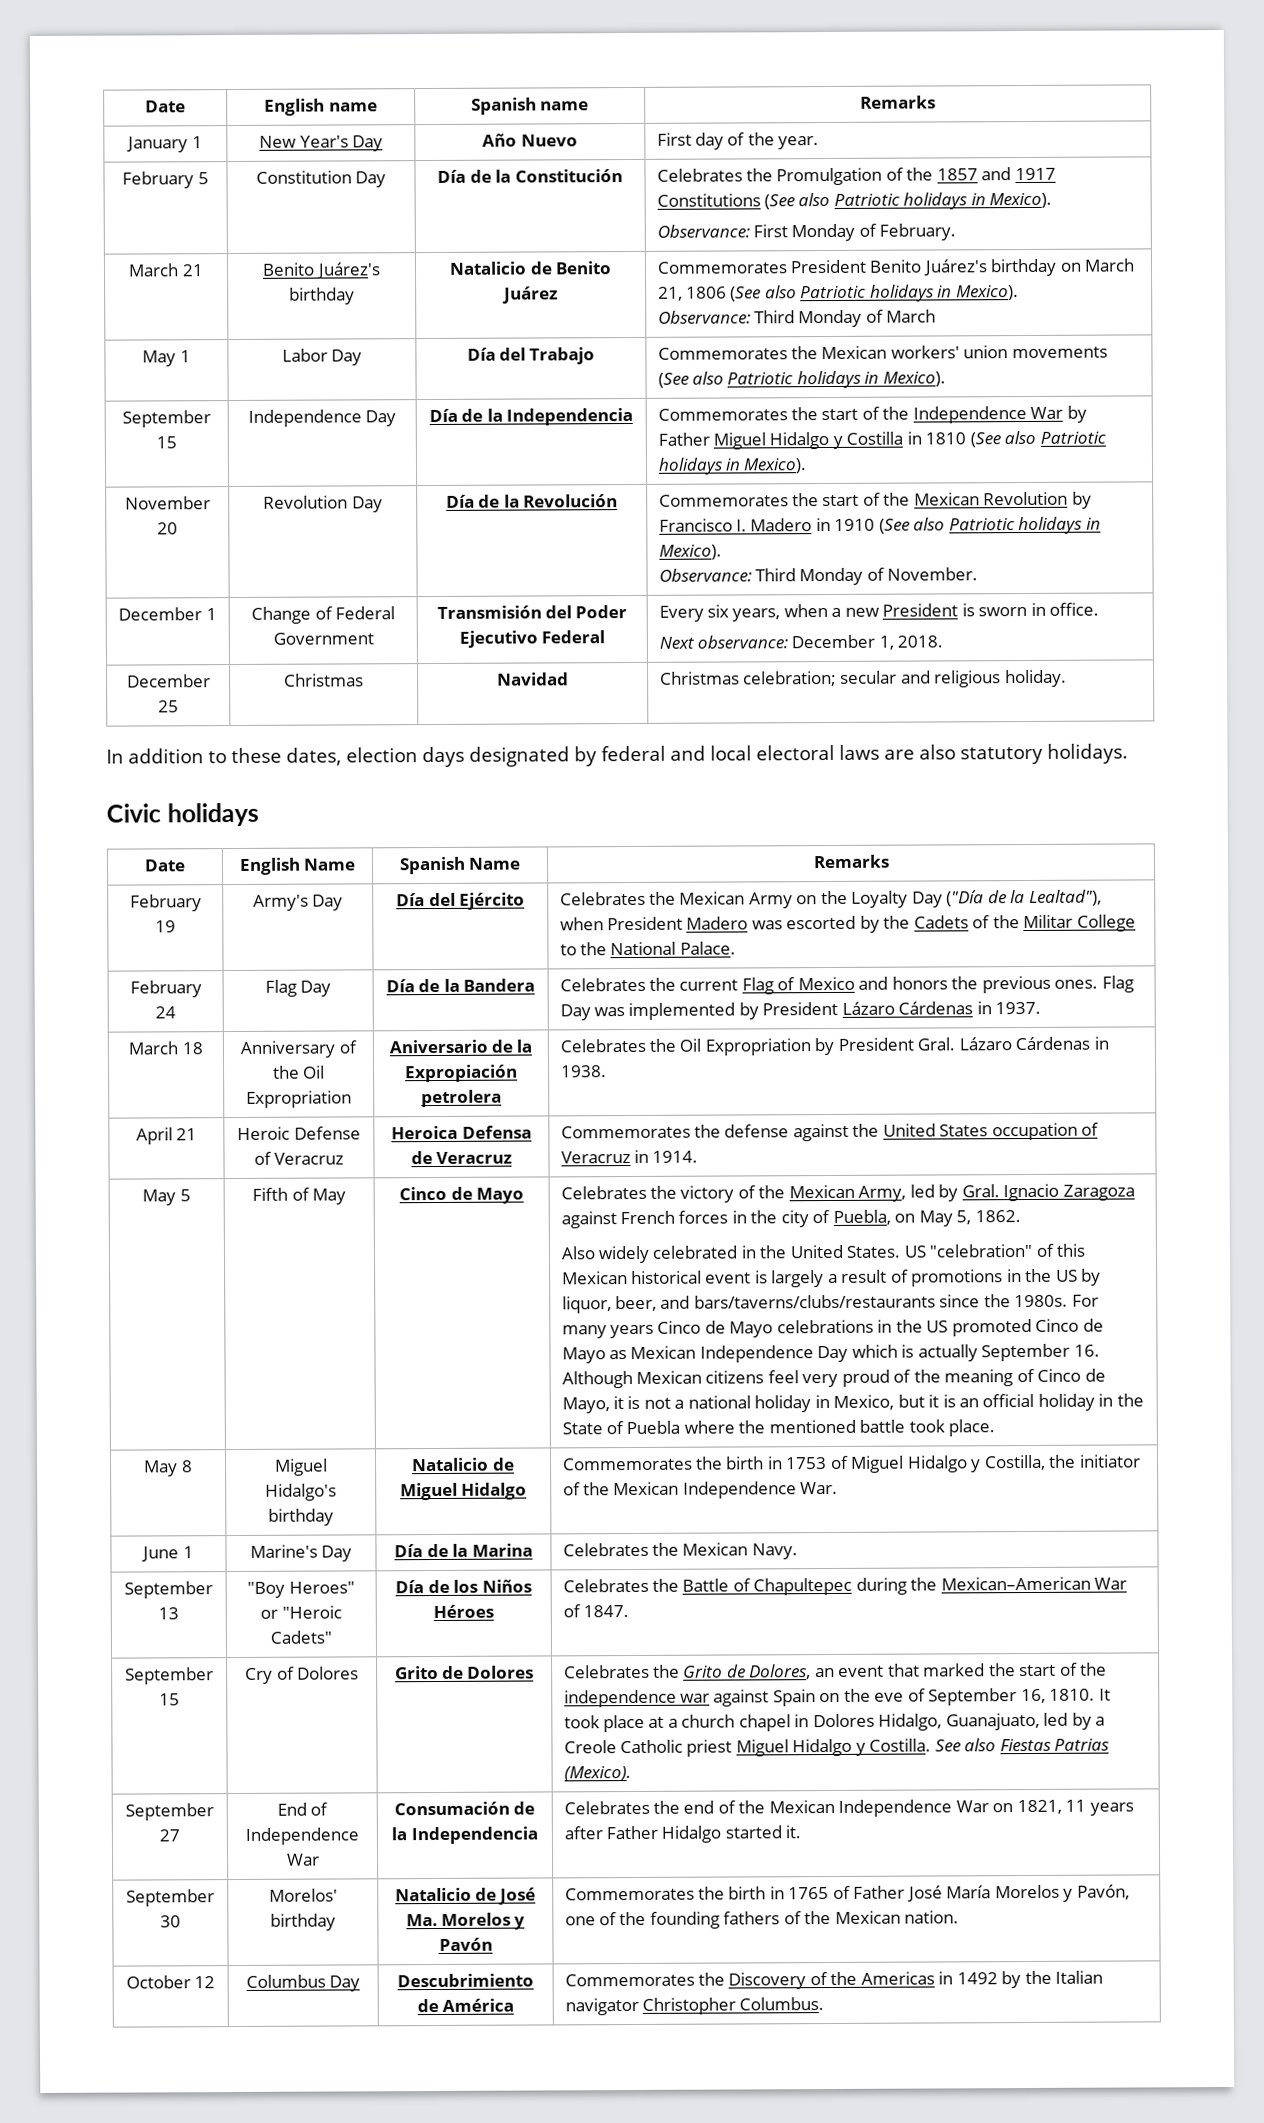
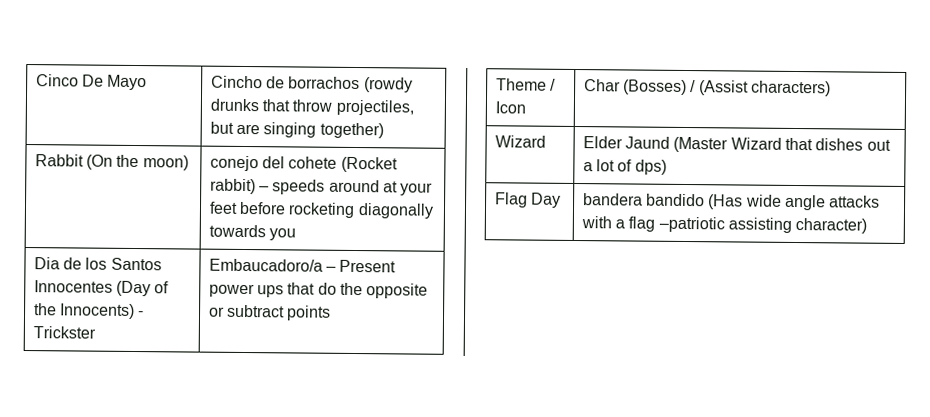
- Date | English name | Spanish name | Remarks
- January 1 | New Year's Day | Año Nuevo | First day of the year.
- February 5 | Constitution Day | Día de la Constitución | Celebrates the Promulgation of the 1857 and 1917 Constitutions (See also Patriotic holidays in Mexico).
- Observance: First Monday of February.
- March 21 | Benito Juárez's birthday | Natalicio de Benito Juárez | Commemorates President Benito Juárez's birthday on March 21, 1806 (See also Patriotic holidays in Mexico).
- Observance: Third Monday of March
- May 1 | Labor Day | Día del Trabajo | Commemorates the Mexican workers' union movements (See also Patriotic holidays in Mexico).
- September 15 | Independence Day | Día de la Independencia | Commemorates the start of the Independence War by Father Miguel Hidalgo y Costilla in 1810 (See also Patriotic holidays in Mexico).
- November 20 | Revolution Day | Día de la Revolución | Commemorates the start of the Mexican Revolution by Francisco I. Madero in 1910 (See also Patriotic holidays in Mexico).
- Observance: Third Monday of November.
- December 1 | Change of Federal Government | Transmisión del Poder Ejecutivo Federal | Every six years, when a new President is sworn in office.
- Next observance: December 1, 2018.
- December 25 | Christmas | Navidad | Christmas celebration; secular and religious holiday.
- In addition to these dates, election days designated by federal and local electoral laws are also statutory holidays.
- Civic holidays
- Date | English Name | Spanish Name | Remarks
- February 19 | Army's Day | Día del Ejército | Celebrates the Mexican Army on the Loyalty Day ("Día de la Lealtad"), when President Madero was escorted by the Cadets of the Militar College to the National Palace.
- February 24 | Flag Day | Día de la Bandera | Celebrates the current Flag of Mexico and honors the previous ones. Flag Day was implemented by President Lázaro Cárdenas in 1937.
- March 18 | Anniversary of the Oil Expropriation | Aniversario de la Expropiación petrolera | Celebrates the Oil Expropriation by President Gral. Lázaro Cárdenas in 1938.
- April 21 | Heroic Defense of Veracruz | Heroica Defensa de Veracruz | Commemorates the defense against the United States occupation of Veracruz in 1914.
- May 5 | Fifth of May | Cinco de Mayo | Celebrates the victory of the Mexican Army, led by Gral. Ignacio Zaragoza against French forces in the city of Puebla, on May 5, 1862.
- Also widely celebrated in the United States. US "celebration" of this Mexican historical event is largely a result of promotions in the US by liquor, beer, and bars/taverns/clubs/restaurants since the 1980s. For many years Cinco de Mayo celebrations in the US promoted Cinco de Mayo as Mexican Independence Day which is actually September 16. Although Mexican citizens feel very proud of the meaning of Cinco de Mayo, it is not a national holiday in Mexico, but it is an official holiday in the State of Puebla where the mentioned battle took place.
- May 8 | Miguel Hidalgo's birthday | Natalicio de Miguel Hidalgo | Commemorates the birth in 1753 of Miguel Hidalgo y Costilla, the initiator of the Mexican Independence War.
- June 1 | Marine's Day | Día de la Marina | Celebrates the Mexican Navy.
- September 13 | "Boy Heroes" or "Heroic Cadets" | Día de los Niños Héroes | Celebrates the Battle of Chapultepec during the Mexican–American War of 1847.
- September 15 | Cry of Dolores | Grito de Dolores | Celebrates the Grito de Dolores, an event that marked the start of the independence war against Spain on the eve of September 16, 1810. It took place at a church chapel in Dolores Hidalgo, Guanajuato, led by a Creole Catholic priest Miguel Hidalgo y Costilla. See also Fiestas Patrias (Mexico).
- September 27 | End of Independence War | Consumación de la Independencia | Celebrates the end of the Mexican Independence War on 1821, 11 years after Father Hidalgo started it.
- September 30 | Morelos' birthday | Natalicio de José Ma. Morelos y Pavón | Commemorates the birth in 1765 of Father José María Morelos y Pavón, one of the founding fathers of the Mexican nation.
- October 12 | Columbus Day | Descubrimiento de América | Commemorates the Discovery of the Americas in 1492 by the Italian navigator Christopher Columbus.
+ Cinco De Mayo | Cincho de borrachos (rowdy drunks that throw projectiles, but are singing together)
+ Rabbit (On the moon) | conejo del cohete (Rocket rabbit) – speeds around at your feet before rocketing diagonally towards you
+ Dia de los Santos Innocentes (Day of the Innocents) - Trickster | Embaucadoro/a – Present power ups that do the opposite or subtract points
+ Theme / Icon | Char (Bosses) / (Assist characters)
+ Wizard | Elder Jaund (Master Wizard that dishes out a lot of dps)
+ Flag Day | bandera bandido (Has wide angle attacks with a flag –patriotic assisting character)

